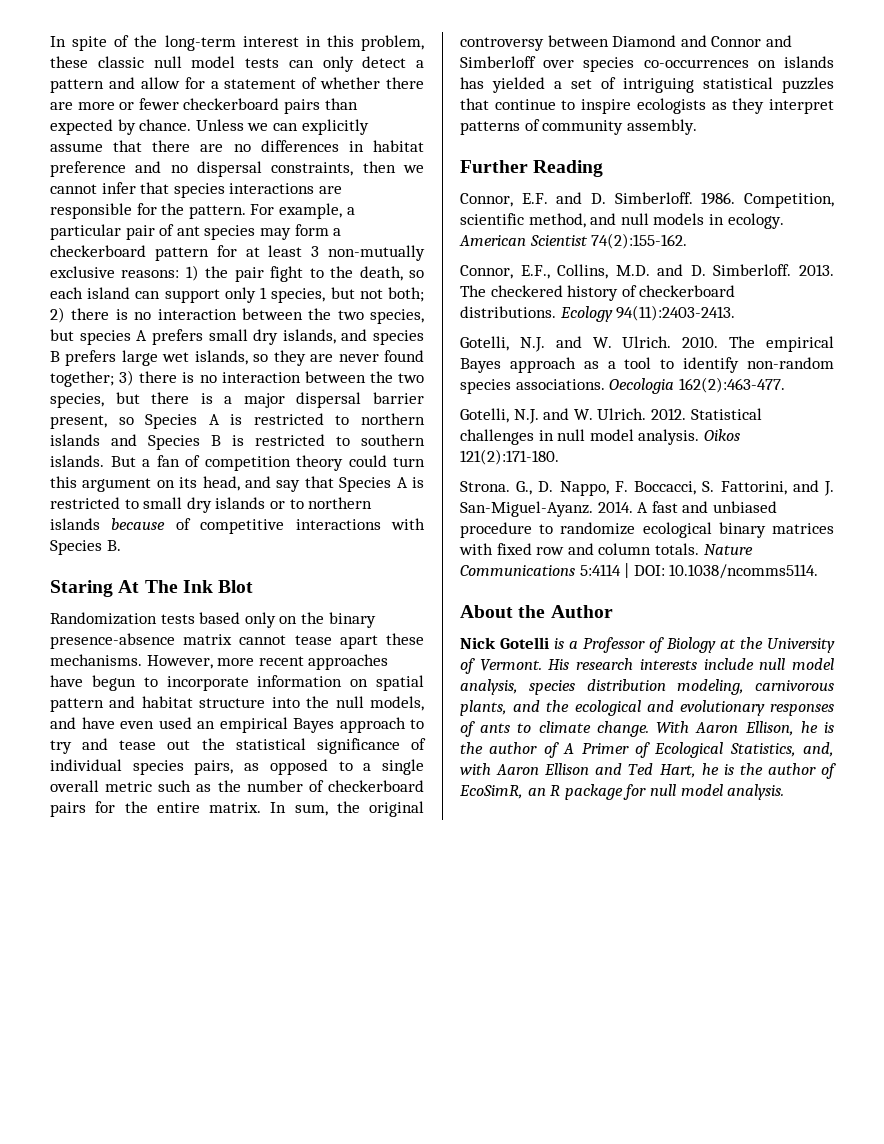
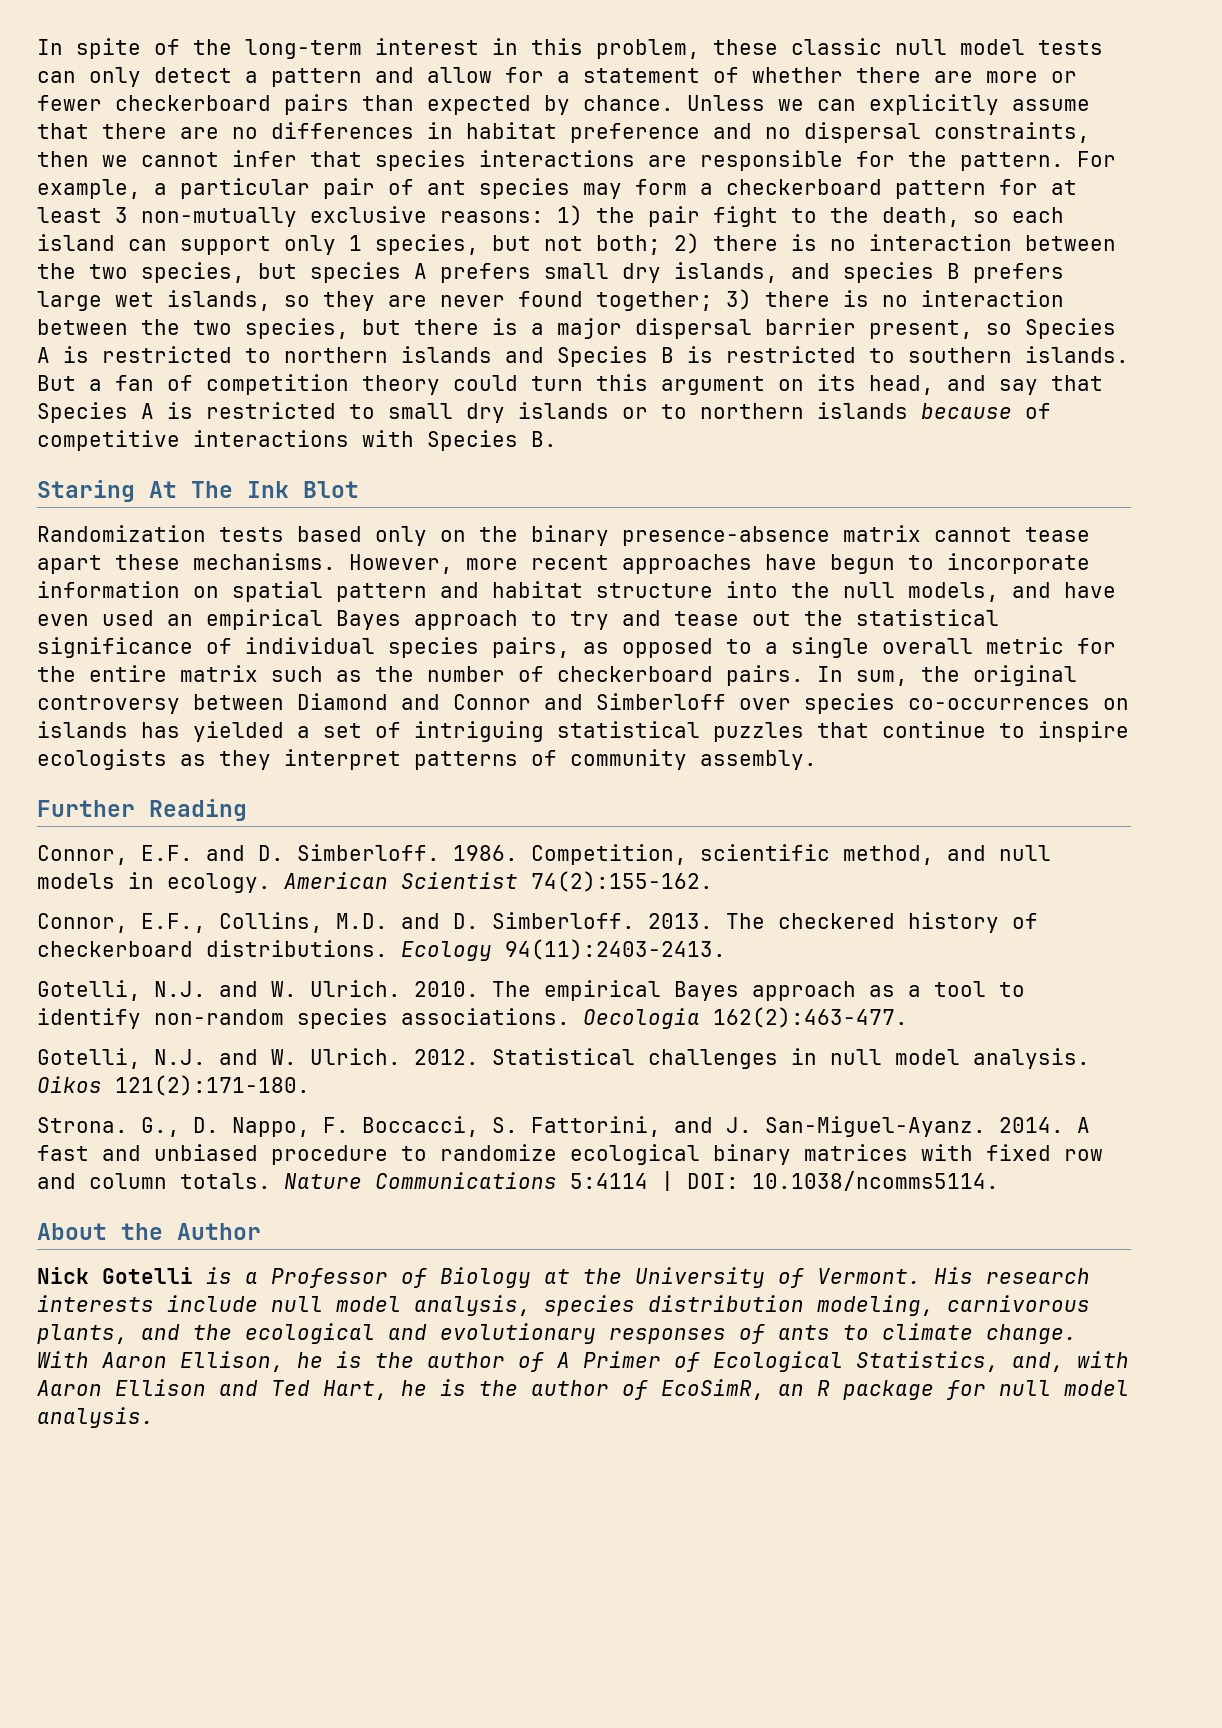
- However, more recent approaches have begun to incorporate information on spatial pattern and habitat structure into the null models, and have even used an empirical Bayes approach to try and tease out the statistical significance of individual species pairs, as opposed to a single overall metric such as the number of checkerboard pairs for the entire matrix.
+ However, more recent approaches have begun to incorporate information on spatial pattern and habitat structure into the null models, and have even used an empirical Bayes approach to try and tease out the statistical significance of individual species pairs, as opposed to a single overall metric for the entire matrix such as the number of checkerboard pairs.

